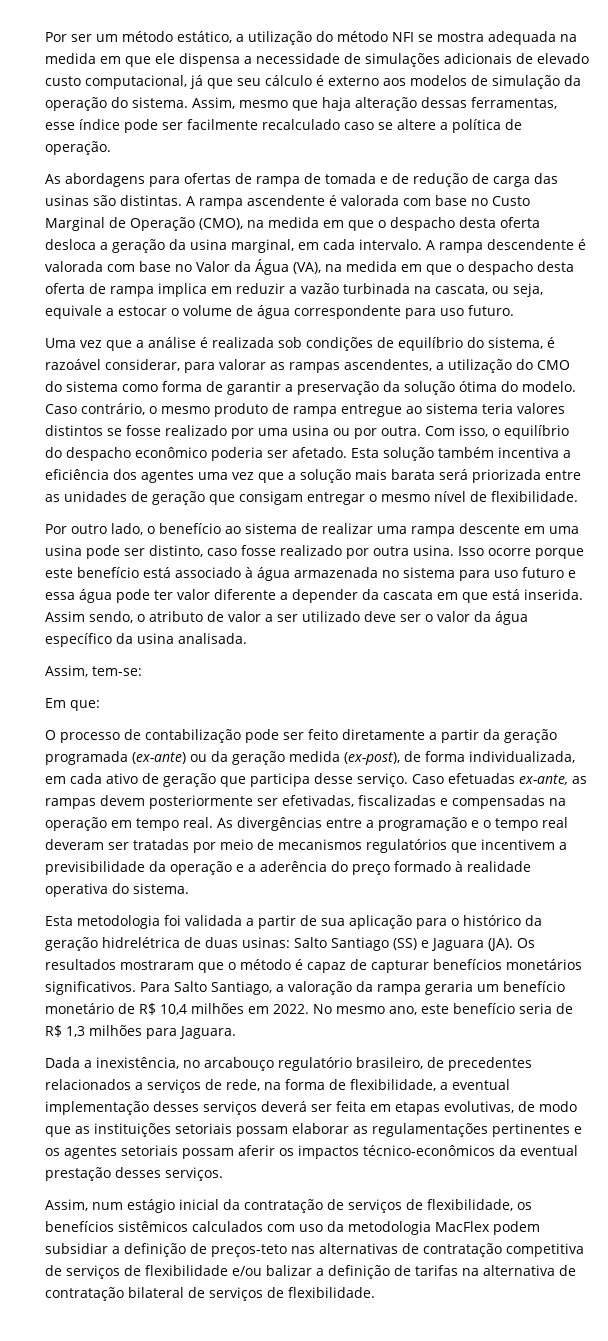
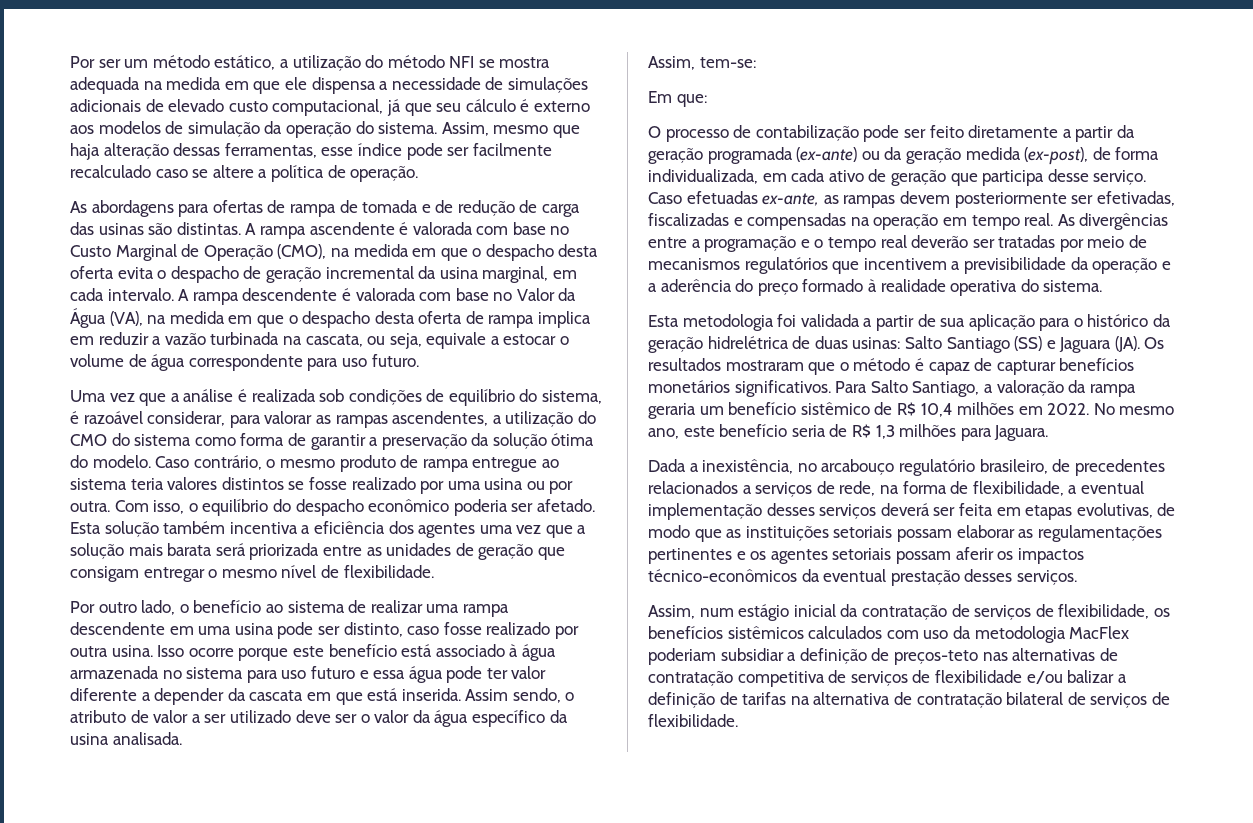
- A rampa ascendente é valorada com base no Custo Marginal de Operação (CMO), na medida em que o despacho desta oferta desloca a geração da usina marginal, em cada intervalo.
+ A rampa ascendente é valorada com base no Custo Marginal de Operação (CMO), na medida em que o despacho desta oferta evita o despacho de geração incremental da usina marginal, em cada intervalo.
- Por outro lado, o benefício ao sistema de realizar uma rampa descente em uma usina pode ser distinto, caso fosse realizado por outra usina.
+ Por outro lado, o benefício ao sistema de realizar uma rampa descendente em uma usina pode ser distinto, caso fosse realizado por outra usina.
- As divergências entre a programação e o tempo real deveram ser tratadas por meio de mecanismos regulatórios que incentivem a previsibilidade da operação e a aderência do preço formado à realidade operativa do sistema.
+ As divergências entre a programação e o tempo real deverão ser tratadas por meio de mecanismos regulatórios que incentivem a previsibilidade da operação e a aderência do preço formado à realidade operativa do sistema.
- Para Salto Santiago, a valoração da rampa geraria um benefício monetário de R$ 10,4 milhões em 2022.
+ Para Salto Santiago, a valoração da rampa geraria um benefício sistêmico de R$ 10,4 milhões em 2022.
- Assim, num estágio inicial da contratação de serviços de flexibilidade, os benefícios sistêmicos calculados com uso da metodologia MacFlex podem subsidiar a definição de preços-teto nas alternativas de contratação competitiva de serviços de flexibilidade e/ou balizar a definição de tarifas na alternativa de contratação bilateral de serviços de flexibilidade.
+ Assim, num estágio inicial da contratação de serviços de flexibilidade, os benefícios sistêmicos calculados com uso da metodologia MacFlex poderiam subsidiar a definição de preços-teto nas alternativas de contratação competitiva de serviços de flexibilidade e/ou balizar a definição de tarifas na alternativa de contratação bilateral de serviços de flexibilidade.

